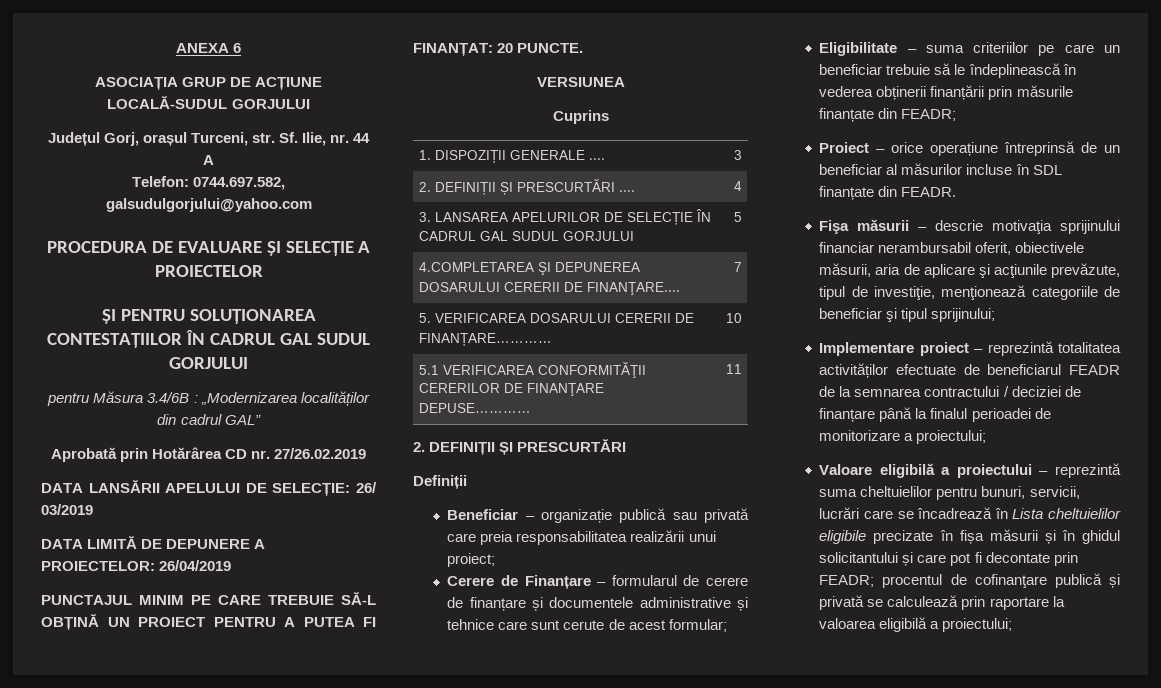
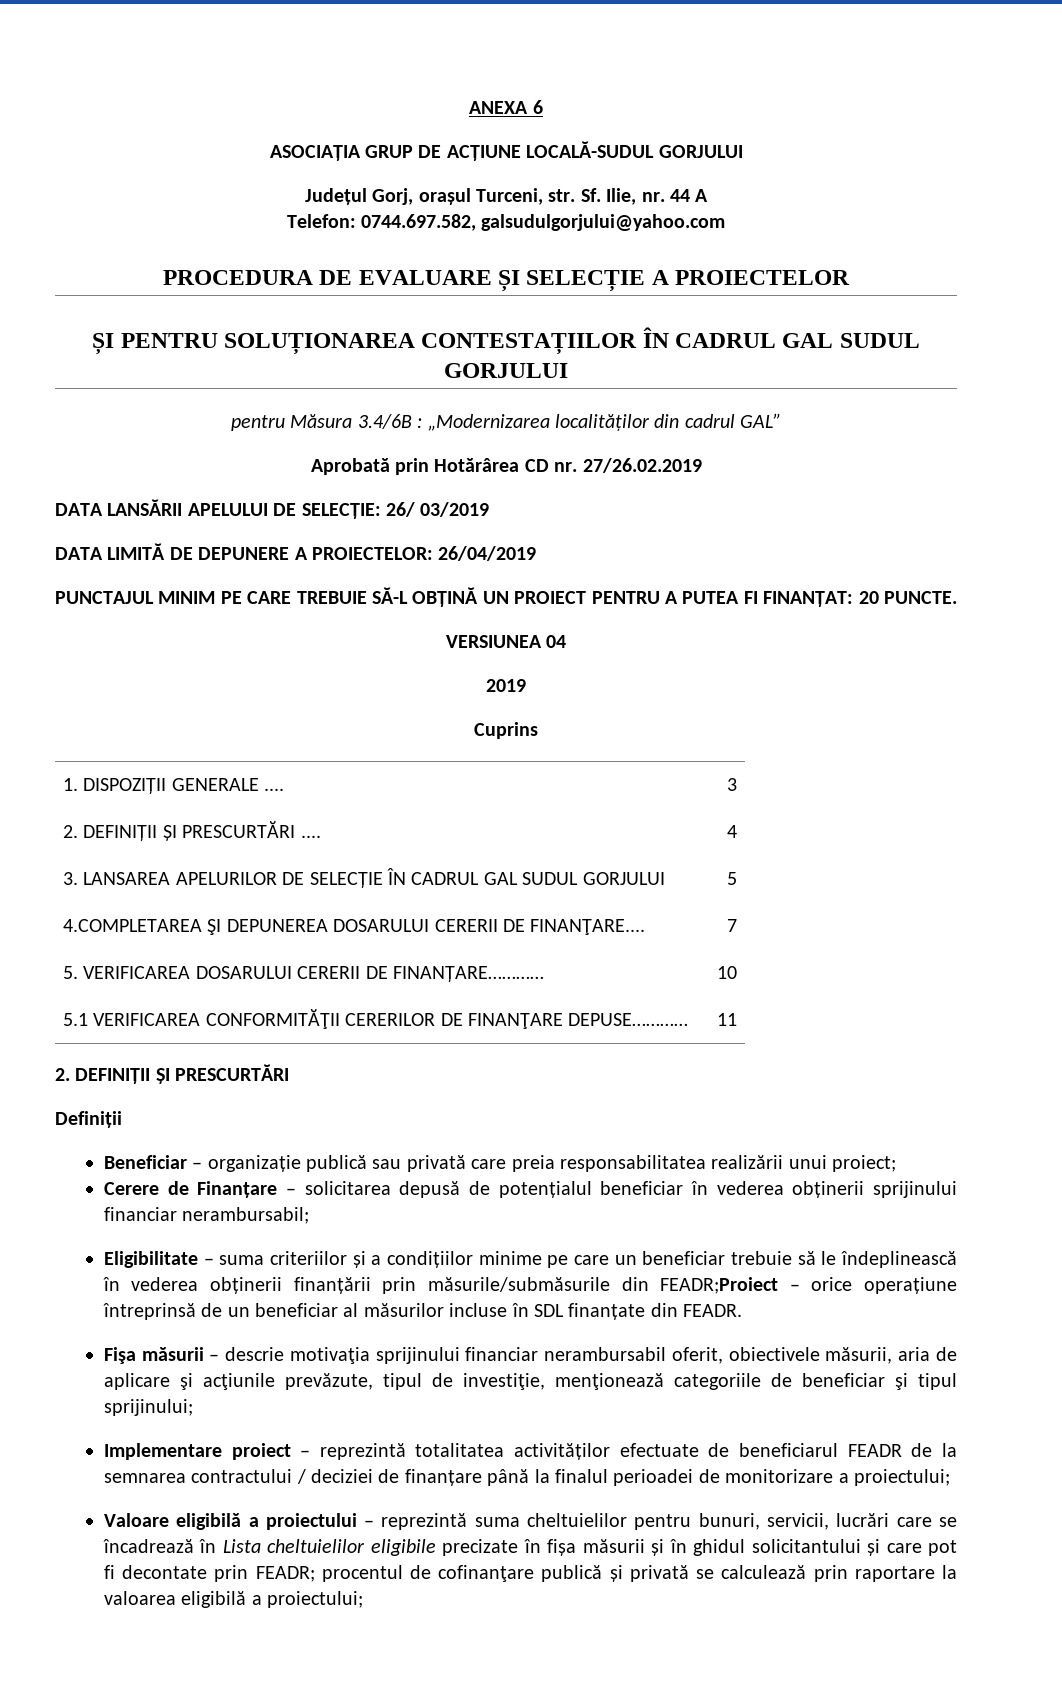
- VERSIUNEA
+ VERSIUNEA 04
+ 2019
- Cerere de Finanțare – formularul de cerere de finanțare și documentele administrative și tehnice care sunt cerute de acest formular;
+ Cerere de Finanțare – solicitarea depusă de potențialul beneficiar în vederea obținerii sprijinului financiar nerambursabil;
- Eligibilitate – suma criteriilor pe care un beneficiar trebuie să le îndeplinească în vederea obținerii finanțării prin măsurile finanțate din FEADR;
- Proiect – orice operațiune întreprinsă de un beneficiar al măsurilor incluse în SDL finanțate din FEADR.
+ Eligibilitate – suma criteriilor și a condițiilor minime pe care un beneficiar trebuie să le îndeplinească în vederea obținerii finanțării prin măsurile/submăsurile din FEADR;Proiect – orice operațiune întreprinsă de un beneficiar al măsurilor incluse în SDL finanțate din FEADR.

